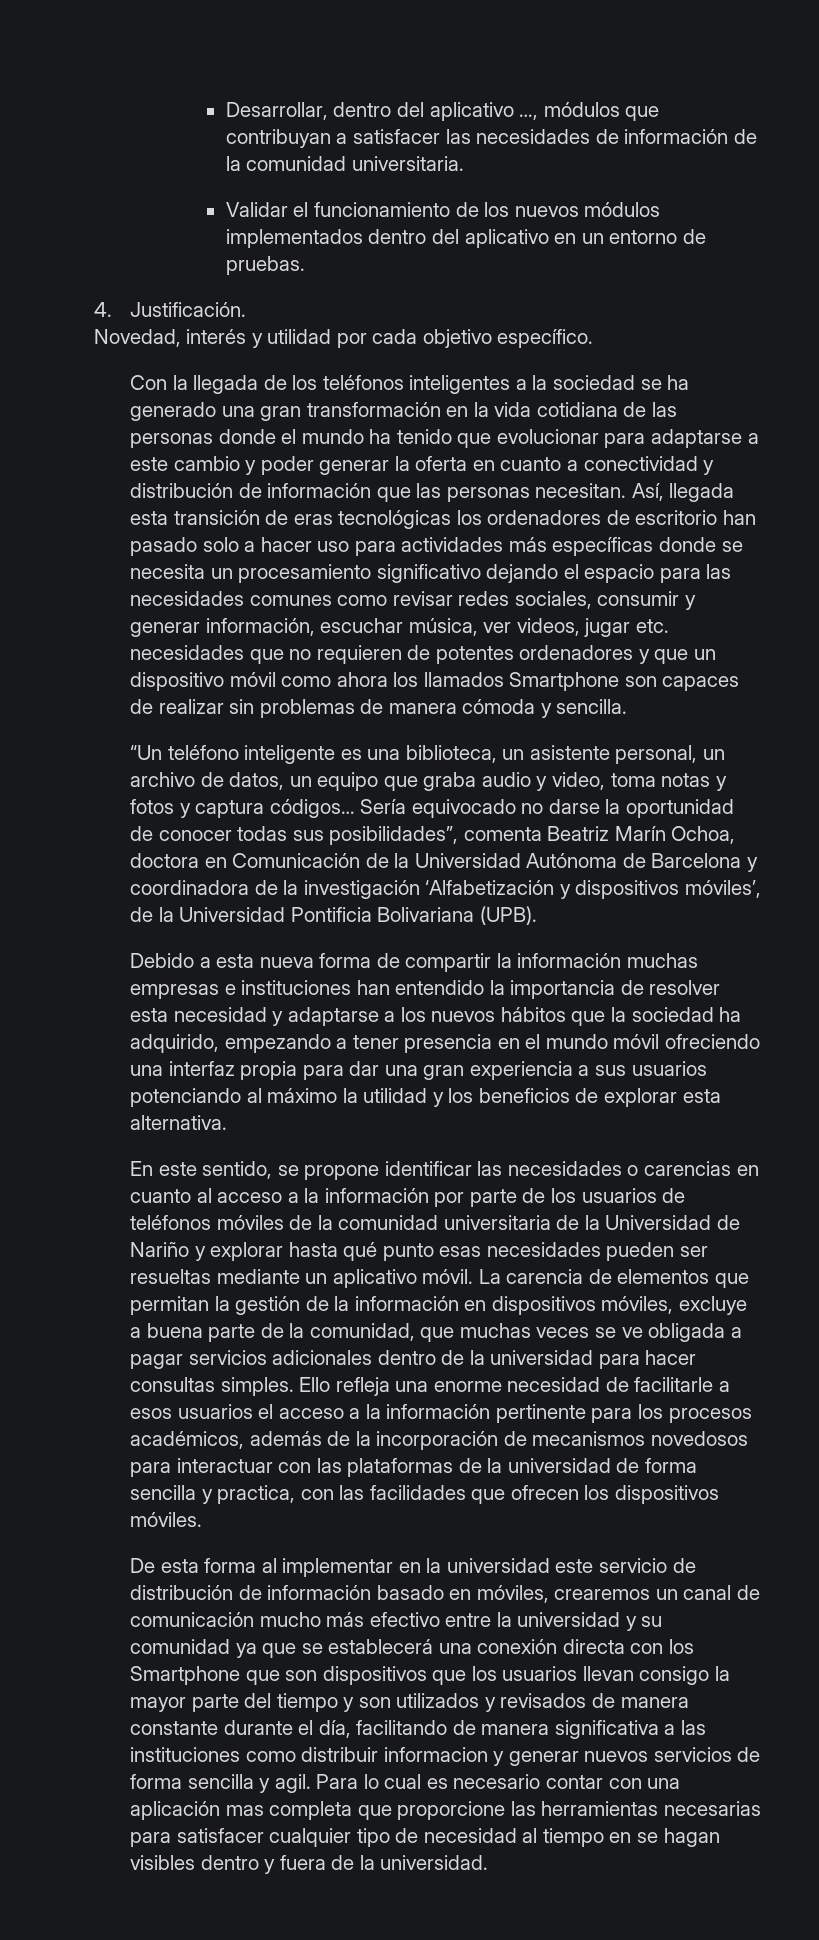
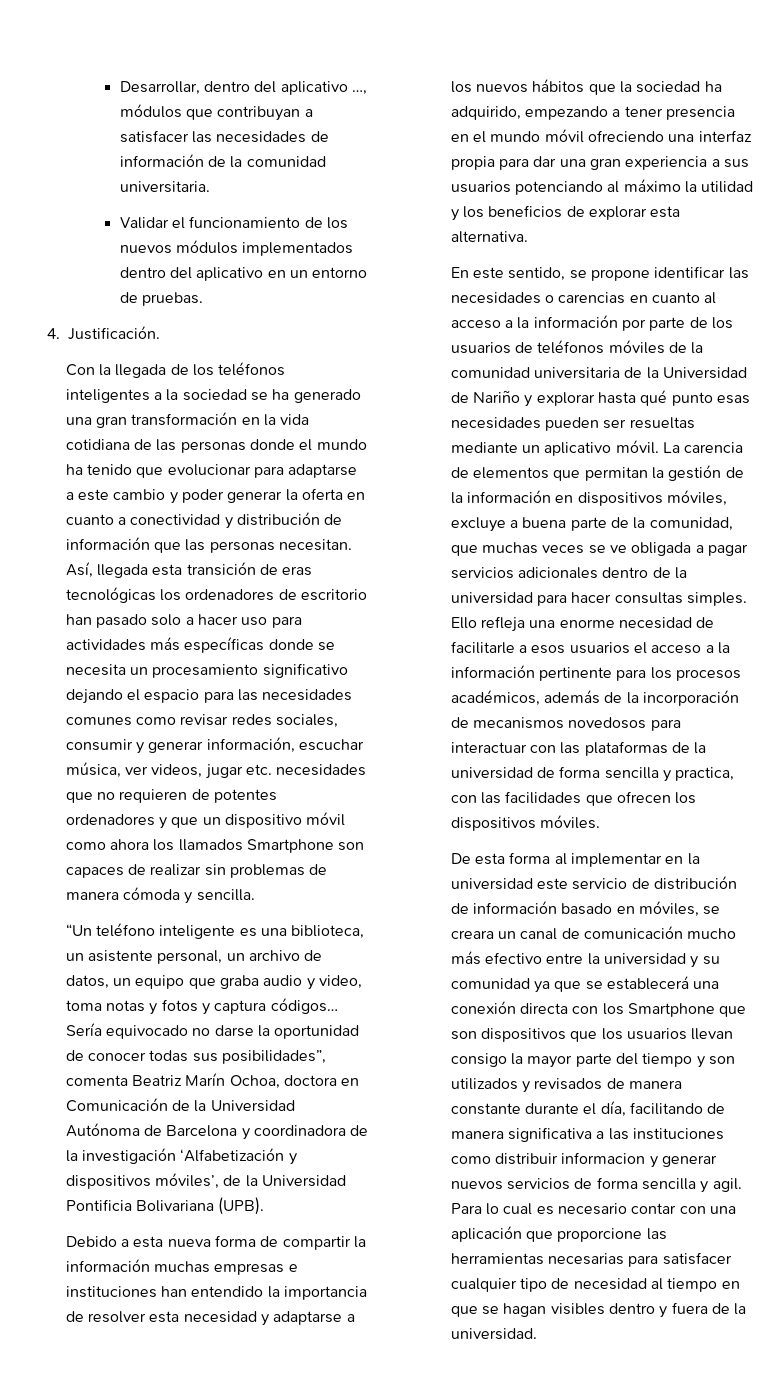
- Novedad, interés y utilidad por cada objetivo específico.
- De esta forma al implementar en la universidad este servicio de distribución de información basado en móviles, crearemos un canal de comunicación mucho más efectivo entre la universidad y su comunidad ya que se establecerá una conexión directa con los Smartphone que son dispositivos que los usuarios llevan consigo la mayor parte del tiempo y son utilizados y revisados de manera constante durante el día, facilitando de manera significativa a las instituciones como distribuir informacion y generar nuevos servicios de forma sencilla y agil.
+ De esta forma al implementar en la universidad este servicio de distribución de información basado en móviles, se creara un canal de comunicación mucho más efectivo entre la universidad y su comunidad ya que se establecerá una conexión directa con los Smartphone que son dispositivos que los usuarios llevan consigo la mayor parte del tiempo y son utilizados y revisados de manera constante durante el día, facilitando de manera significativa a las instituciones como distribuir informacion y generar nuevos servicios de forma sencilla y agil.
- Para lo cual es necesario contar con una aplicación mas completa que proporcione las herramientas necesarias para satisfacer cualquier tipo de necesidad al tiempo en se hagan visibles dentro y fuera de la universidad.
+ Para lo cual es necesario contar con una aplicación que proporcione las herramientas necesarias para satisfacer cualquier tipo de necesidad al tiempo en que se hagan visibles dentro y fuera de la universidad.

